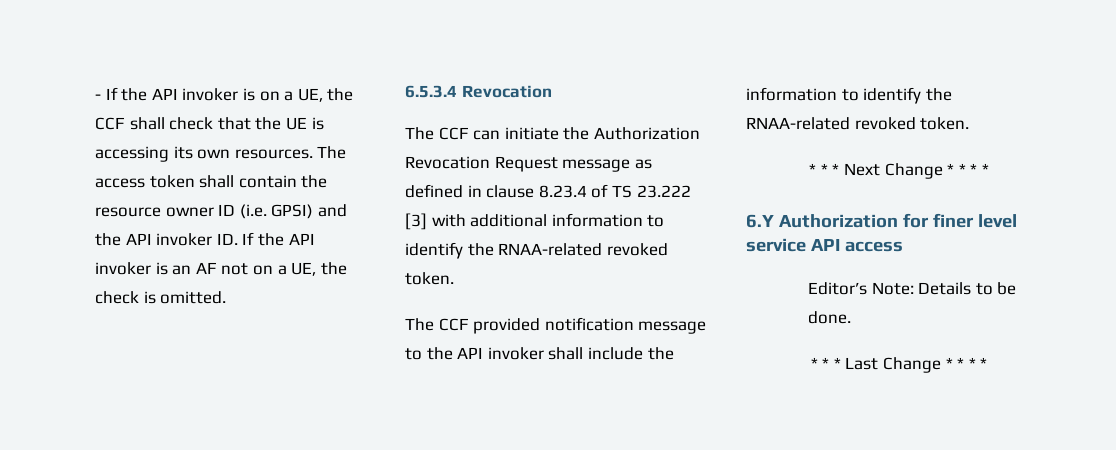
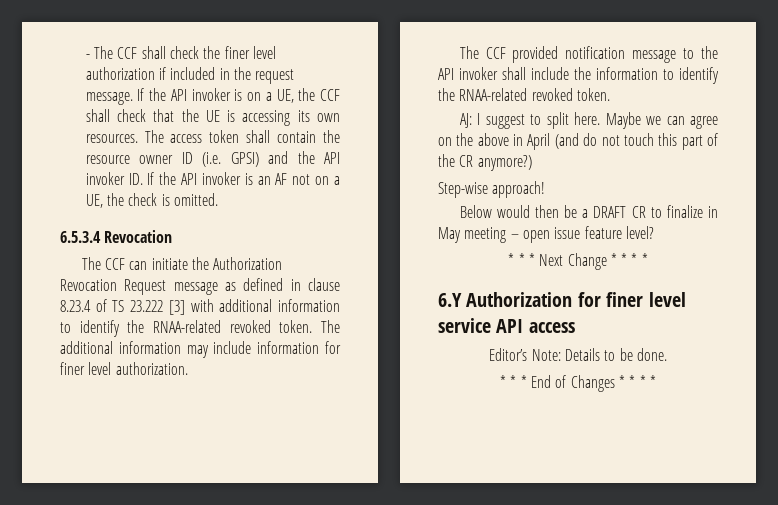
- - If the API invoker is on a UE, the CCF shall check that the UE is accessing its own resources.
+ - The CCF shall check the finer level authorization if included in the request message. If the API invoker is on a UE, the CCF shall check that the UE is accessing its own resources.
+ The additional information may include information for finer level authorization.
+ AJ: I suggest to split here. Maybe we can agree on the above in April (and do not touch this part of the CR anymore?)
+ Step-wise approach!
+ Below would then be a DRAFT CR to finalize in May meeting – open issue feature level?
- * * * Last Change * * * *
+ * * * End of Changes * * * *

